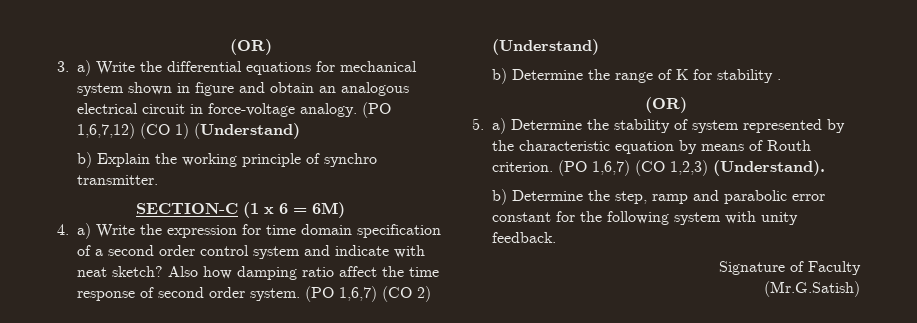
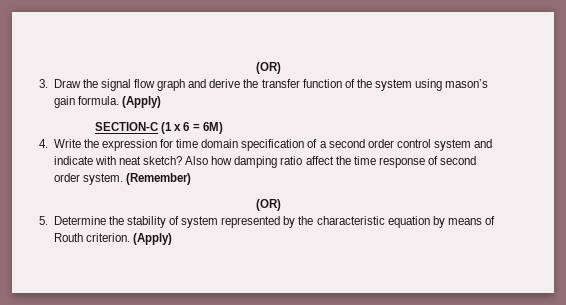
- 3. a) Write the differential equations for mechanical system shown in figure and obtain an analogous electrical circuit in force-voltage analogy. (PO 1,6,7,12) (CO 1) (Understand)
- b) Explain the working principle of synchro transmitter.
+ 3. Draw the signal flow graph and derive the transfer function of the system using mason’s gain formula. (Apply)
- 4. a) Write the expression for time domain specification of a second order control system and indicate with neat sketch?
+ 4. Write the expression for time domain specification of a second order control system and indicate with neat sketch?
- (PO 1,6,7) (CO 2) (Understand)
- b) Determine the range of K for stability .
+ (Remember)
- 5. a) Determine the stability of system represented by the characteristic equation by means of Routh criterion. (PO 1,6,7) (CO 1,2,3) (Understand).
- b) Determine the step, ramp and parabolic error constant for the following system with unity feedback.
- Signature of Faculty
- (Mr.G.Satish)
+ 5. Determine the stability of system represented by the characteristic equation by means of Routh criterion. (Apply)

